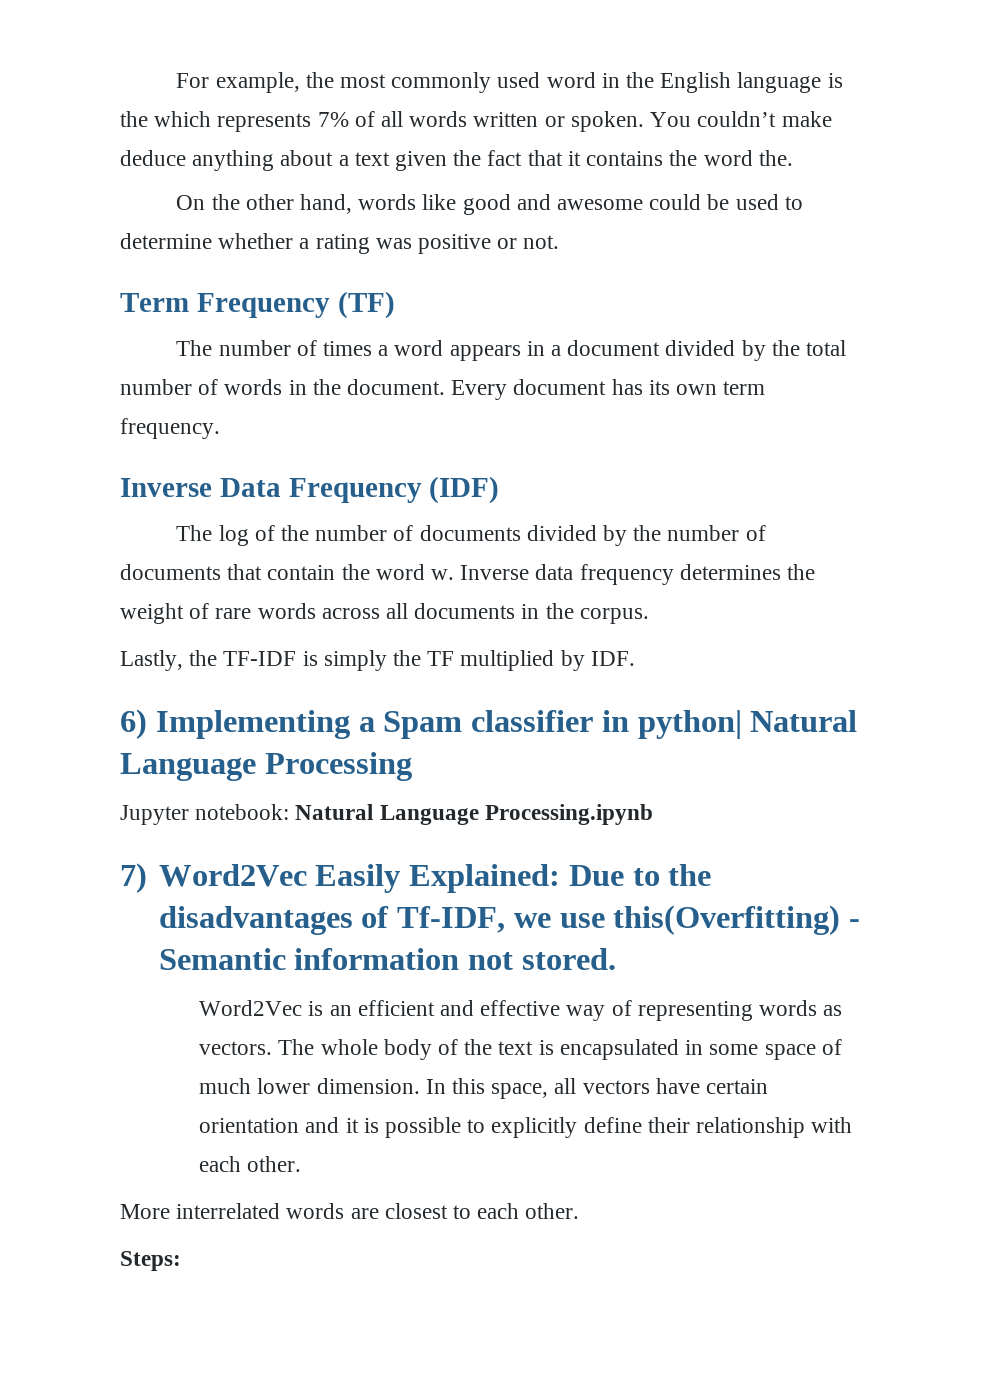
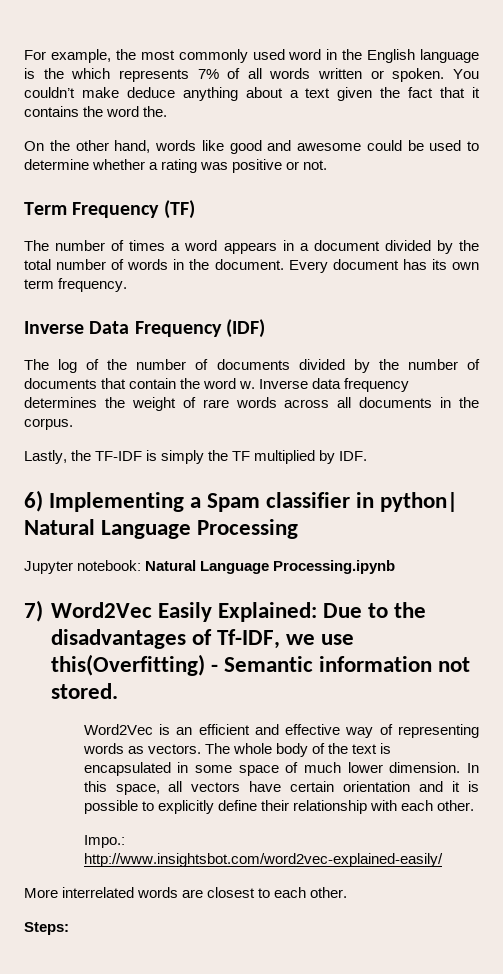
+ Impo.: http://www.insightsbot.com/word2vec-explained-easily/

